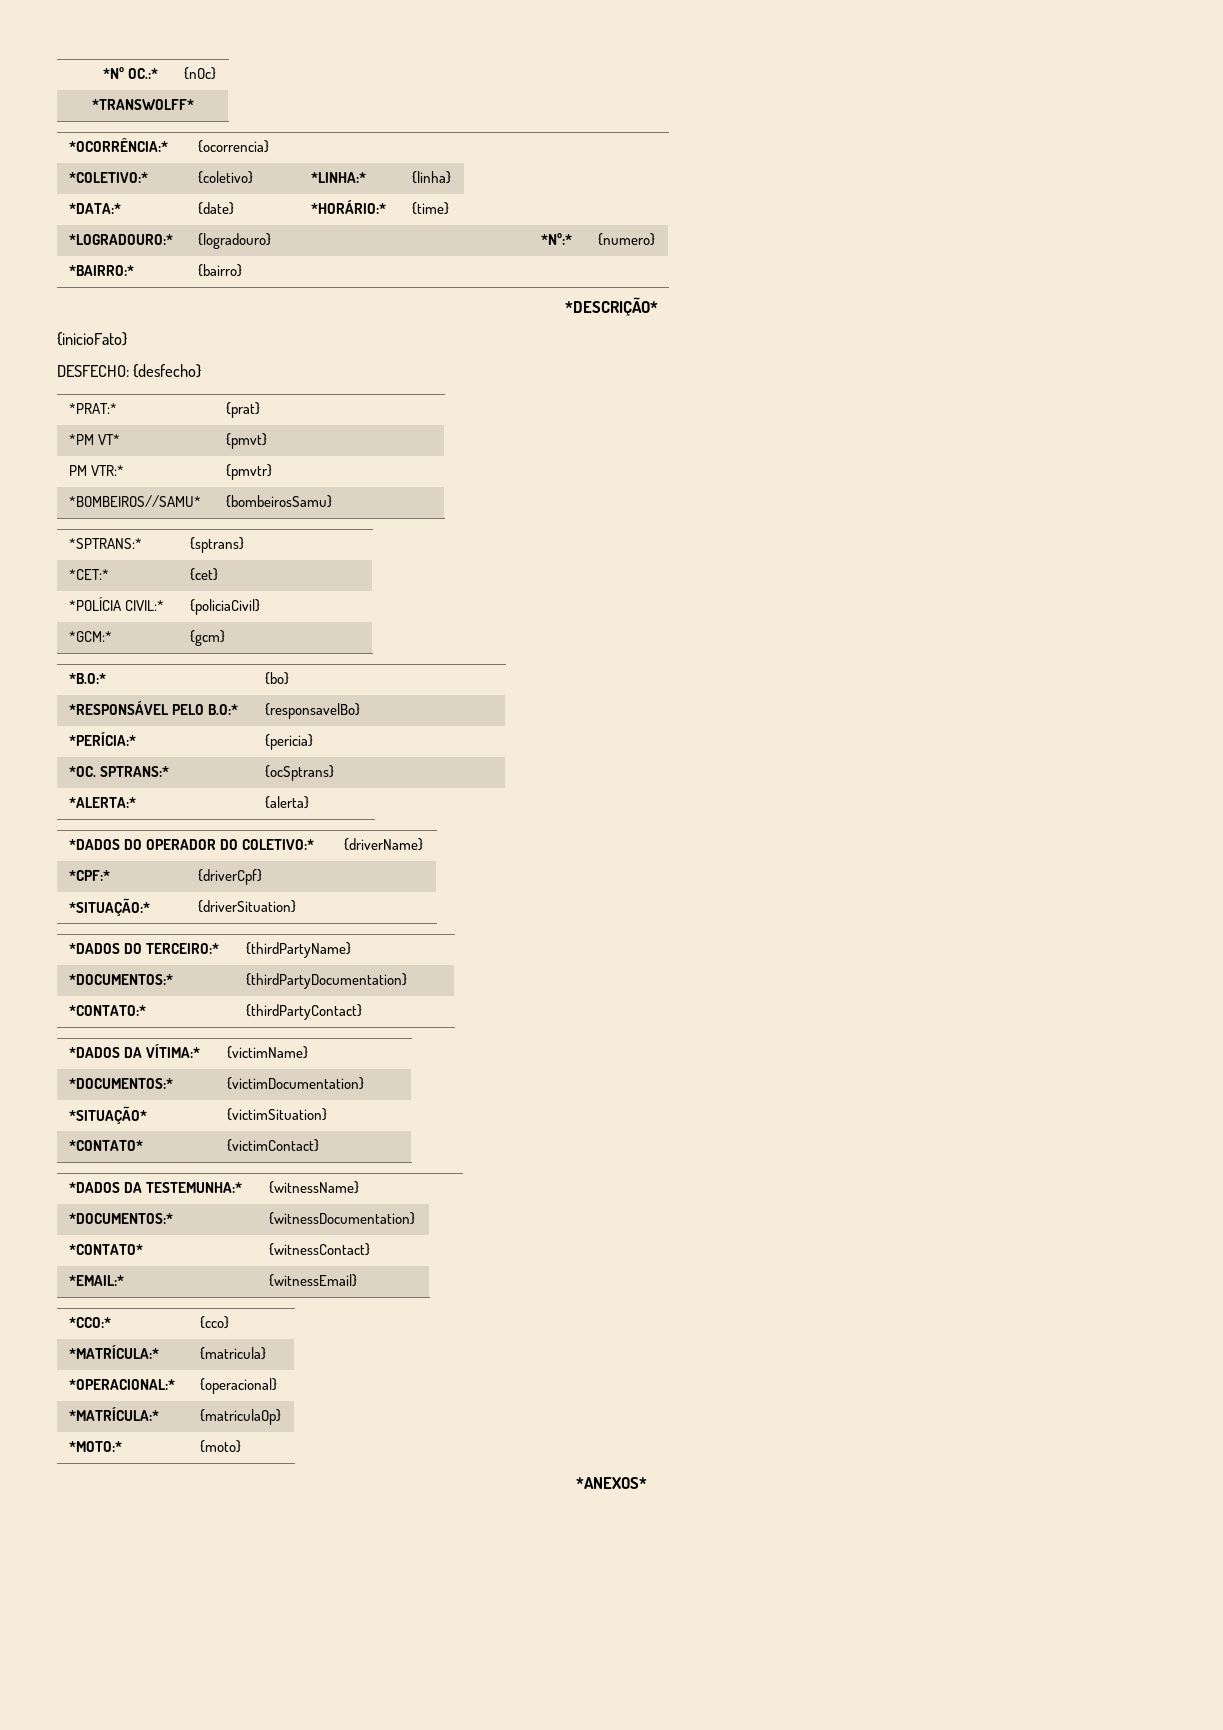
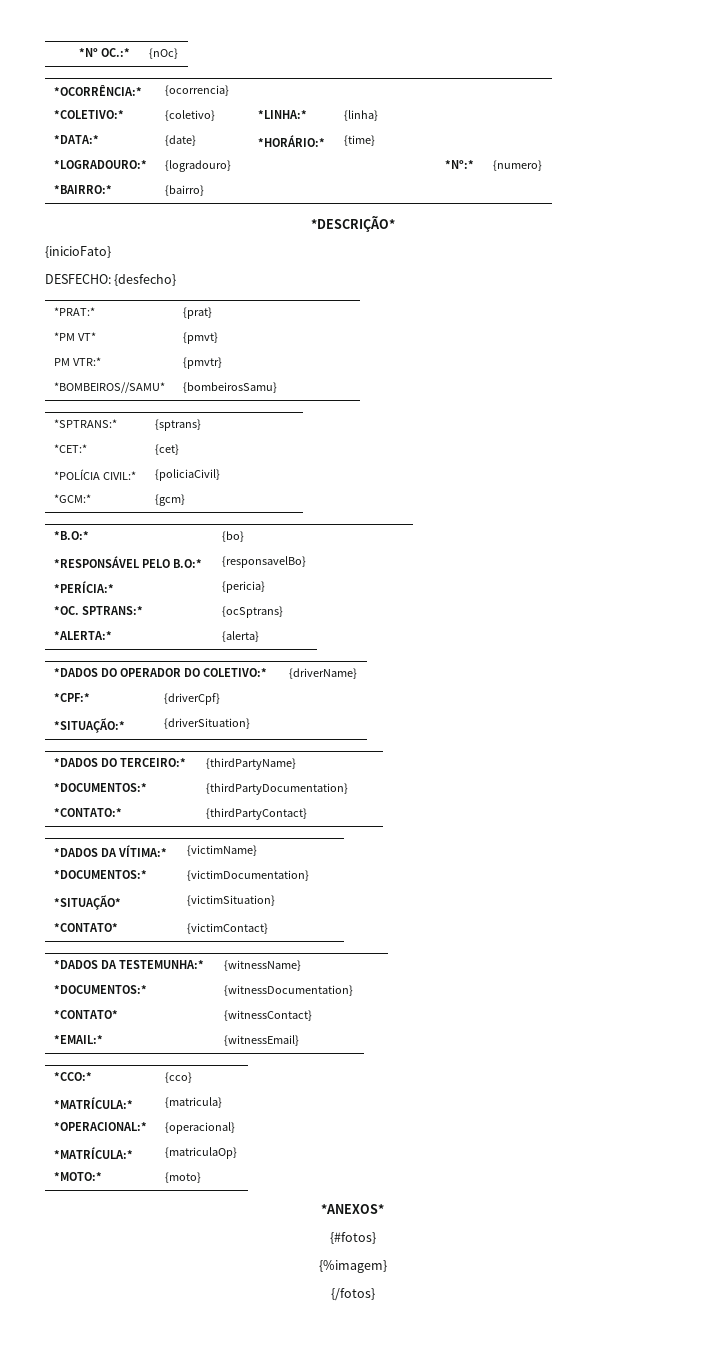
- *TRANSWOLFF*
+ {#fotos}
+ {%imagem}
+ {/fotos}

